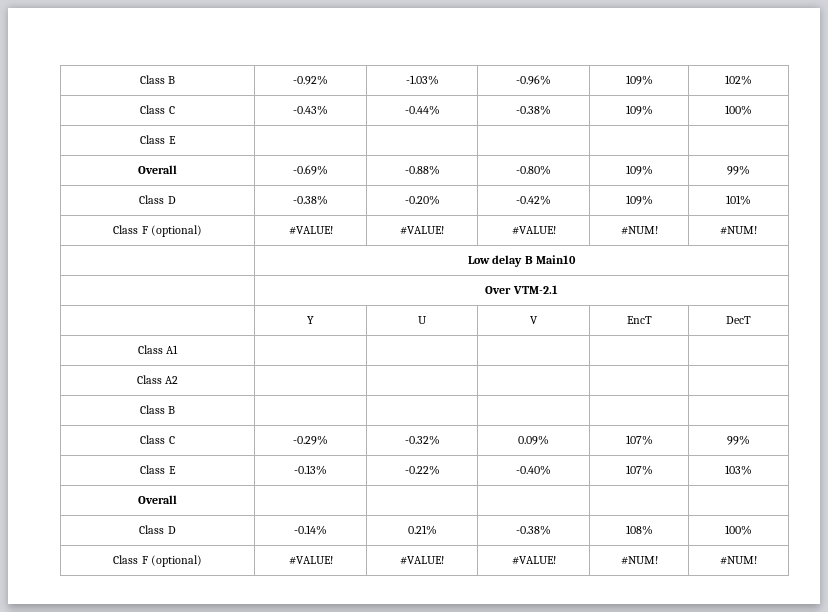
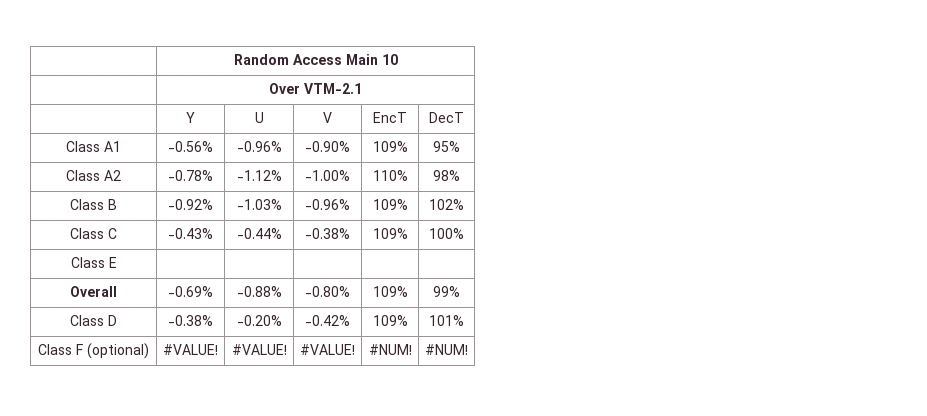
+ | Random Access Main 10
+ | Over VTM-2.1
+ | Y | U | V | EncT | DecT
+ Class A1 | -0.56% | -0.96% | -0.90% | 109% | 95%
+ Class A2 | -0.78% | -1.12% | -1.00% | 110% | 98%
- | Low delay B Main10
- | Over VTM-2.1
- | Y | U | V | EncT | DecT
- Class A1 | | | | |
- Class A2 | | | | |
- Class B | | | | |
- Class C | -0.29% | -0.32% | 0.09% | 107% | 99%
- Class E | -0.13% | -0.22% | -0.40% | 107% | 103%
- Overall | | | | |
- Class D | -0.14% | 0.21% | -0.38% | 108% | 100%
- Class F (optional) | #VALUE! | #VALUE! | #VALUE! | #NUM! | #NUM!

